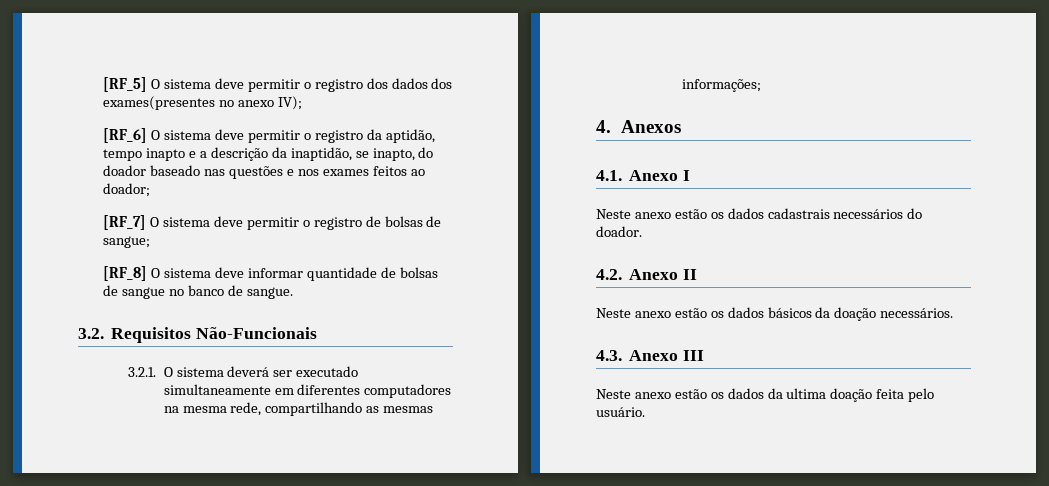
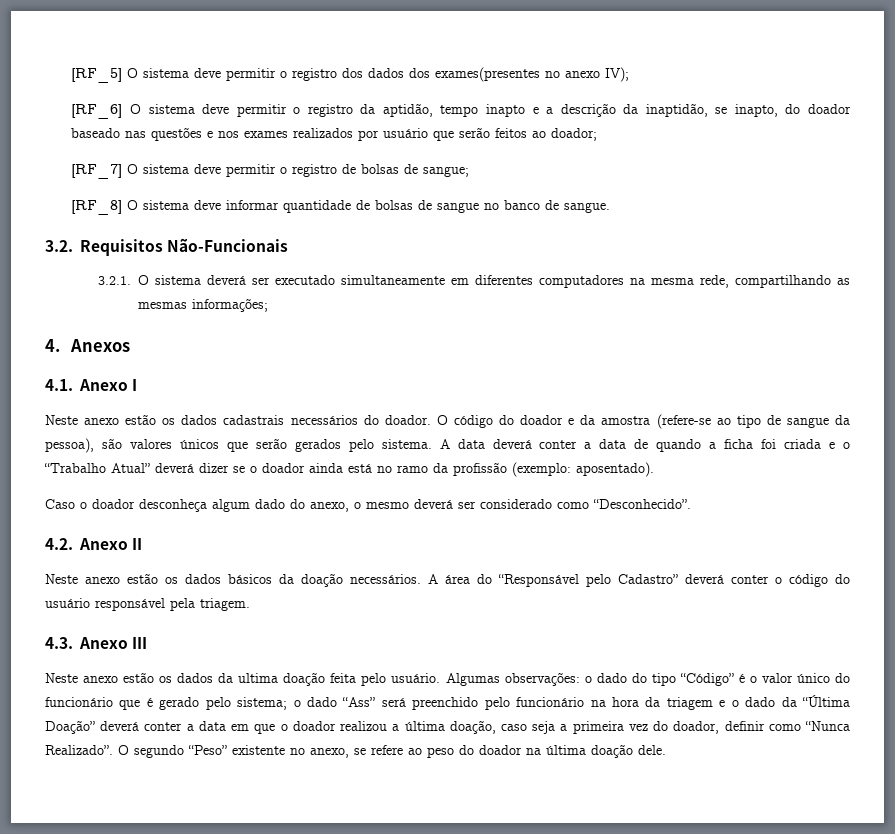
- [RF_6] O sistema deve permitir o registro da aptidão, tempo inapto e a descrição da inaptidão, se inapto, do doador baseado nas questões e nos exames feitos ao doador;
+ [RF_6] O sistema deve permitir o registro da aptidão, tempo inapto e a descrição da inaptidão, se inapto, do doador baseado nas questões e nos exames realizados por usuário que serão feitos ao doador;
+ O código do doador e da amostra (refere-se ao tipo de sangue da pessoa), são valores únicos que serão gerados pelo sistema. A data deverá conter a data de quando a ficha foi criada e o “Trabalho Atual” deverá dizer se o doador ainda está no ramo da profissão (exemplo: aposentado).
+ Caso o doador desconheça algum dado do anexo, o mesmo deverá ser considerado como “Desconhecido”.
+ A área do “Responsável pelo Cadastro” deverá conter o código do usuário responsável pela triagem.
+ Algumas observações: o dado do tipo “Código” é o valor único do funcionário que é gerado pelo sistema; o dado “Ass” será preenchido pelo funcionário na hora da triagem e o dado da “Última Doação” deverá conter a data em que o doador realizou a última doação, caso seja a primeira vez do doador, definir como “Nunca Realizado”. O segundo “Peso” existente no anexo, se refere ao peso do doador na última doação dele.

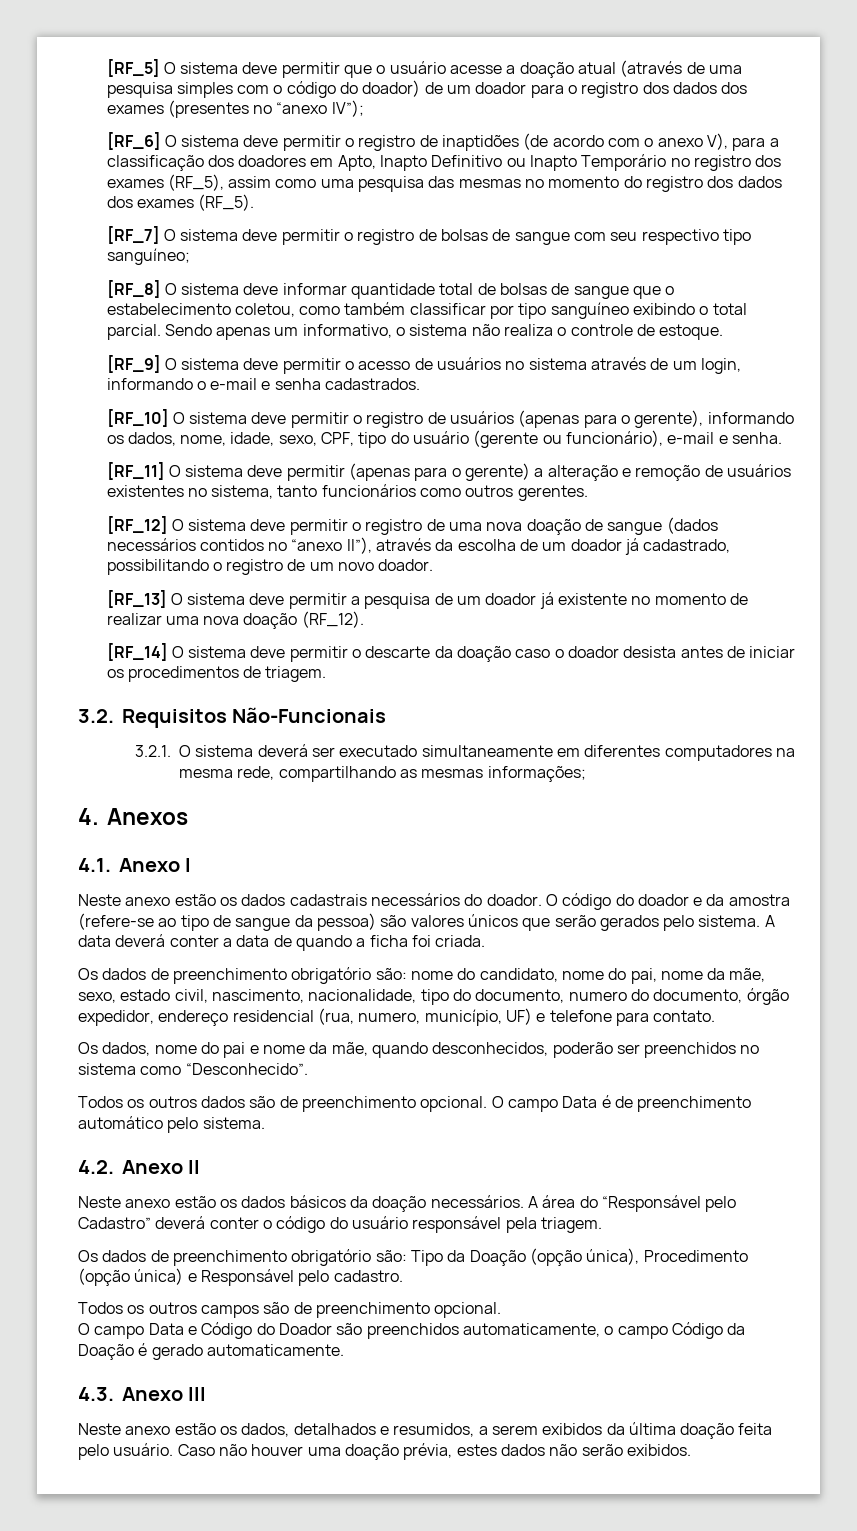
- [RF_5] O sistema deve permitir o registro dos dados dos exames(presentes no anexo IV);
+ [RF_5] O sistema deve permitir que o usuário acesse a doação atual (através de uma pesquisa simples com o código do doador) de um doador para o registro dos dados dos exames (presentes no “anexo IV”);
- [RF_6] O sistema deve permitir o registro da aptidão, tempo inapto e a descrição da inaptidão, se inapto, do doador baseado nas questões e nos exames realizados por usuário que serão feitos ao doador;
+ [RF_6] O sistema deve permitir o registro de inaptidões (de acordo com o anexo V), para a classificação dos doadores em Apto, Inapto Definitivo ou Inapto Temporário no registro dos exames (RF_5), assim como uma pesquisa das mesmas no momento do registro dos dados dos exames (RF_5).
- [RF_7] O sistema deve permitir o registro de bolsas de sangue;
+ [RF_7] O sistema deve permitir o registro de bolsas de sangue com seu respectivo tipo sanguíneo;
- [RF_8] O sistema deve informar quantidade de bolsas de sangue no banco de sangue.
+ [RF_8] O sistema deve informar quantidade total de bolsas de sangue que o estabelecimento coletou, como também classificar por tipo sanguíneo exibindo o total parcial. Sendo apenas um informativo, o sistema não realiza o controle de estoque.
+ [RF_9] O sistema deve permitir o acesso de usuários no sistema através de um login, informando o e-mail e senha cadastrados.
+ [RF_10] O sistema deve permitir o registro de usuários (apenas para o gerente), informando os dados, nome, idade, sexo, CPF, tipo do usuário (gerente ou funcionário), e-mail e senha.
+ [RF_11] O sistema deve permitir (apenas para o gerente) a alteração e remoção de usuários existentes no sistema, tanto funcionários como outros gerentes.
+ [RF_12] O sistema deve permitir o registro de uma nova doação de sangue (dados necessários contidos no “anexo II”), através da escolha de um doador já cadastrado, possibilitando o registro de um novo doador.
+ [RF_13] O sistema deve permitir a pesquisa de um doador já existente no momento de realizar uma nova doação (RF_12).
+ [RF_14] O sistema deve permitir o descarte da doação caso o doador desista antes de iniciar os procedimentos de triagem.
- O código do doador e da amostra (refere-se ao tipo de sangue da pessoa), são valores únicos que serão gerados pelo sistema.
+ O código do doador e da amostra (refere-se ao tipo de sangue da pessoa) são valores únicos que serão gerados pelo sistema.
- A data deverá conter a data de quando a ficha foi criada e o “Trabalho Atual” deverá dizer se o doador ainda está no ramo da profissão (exemplo: aposentado).
- Caso o doador desconheça algum dado do anexo, o mesmo deverá ser considerado como “Desconhecido”.
+ A data deverá conter a data de quando a ficha foi criada.
+ Os dados de preenchimento obrigatório são: nome do candidato, nome do pai, nome da mãe, sexo, estado civil, nascimento, nacionalidade, tipo do documento, numero do documento, órgão expedidor, endereço residencial (rua, numero, município, UF) e telefone para contato.
+ Os dados, nome do pai e nome da mãe, quando desconhecidos, poderão ser preenchidos no sistema como “Desconhecido”.
+ Todos os outros dados são de preenchimento opcional. O campo Data é de preenchimento automático pelo sistema.
+ Os dados de preenchimento obrigatório são: Tipo da Doação (opção única), Procedimento (opção única) e Responsável pelo cadastro.
+ Todos os outros campos são de preenchimento opcional.
+ O campo Data e Código do Doador são preenchidos automaticamente, o campo Código da Doação é gerado automaticamente.
- Neste anexo estão os dados da ultima doação feita pelo usuário. Algumas observações: o dado do tipo “Código” é o valor único do funcionário que é gerado pelo sistema; o dado “Ass” será preenchido pelo funcionário na hora da triagem e o dado da “Última Doação” deverá conter a data em que o doador realizou a última doação, caso seja a primeira vez do doador, definir como “Nunca Realizado”. O segundo “Peso” existente no anexo, se refere ao peso do doador na última doação dele.
+ Neste anexo estão os dados, detalhados e resumidos, a serem exibidos da última doação feita pelo usuário. Caso não houver uma doação prévia, estes dados não serão exibidos.

